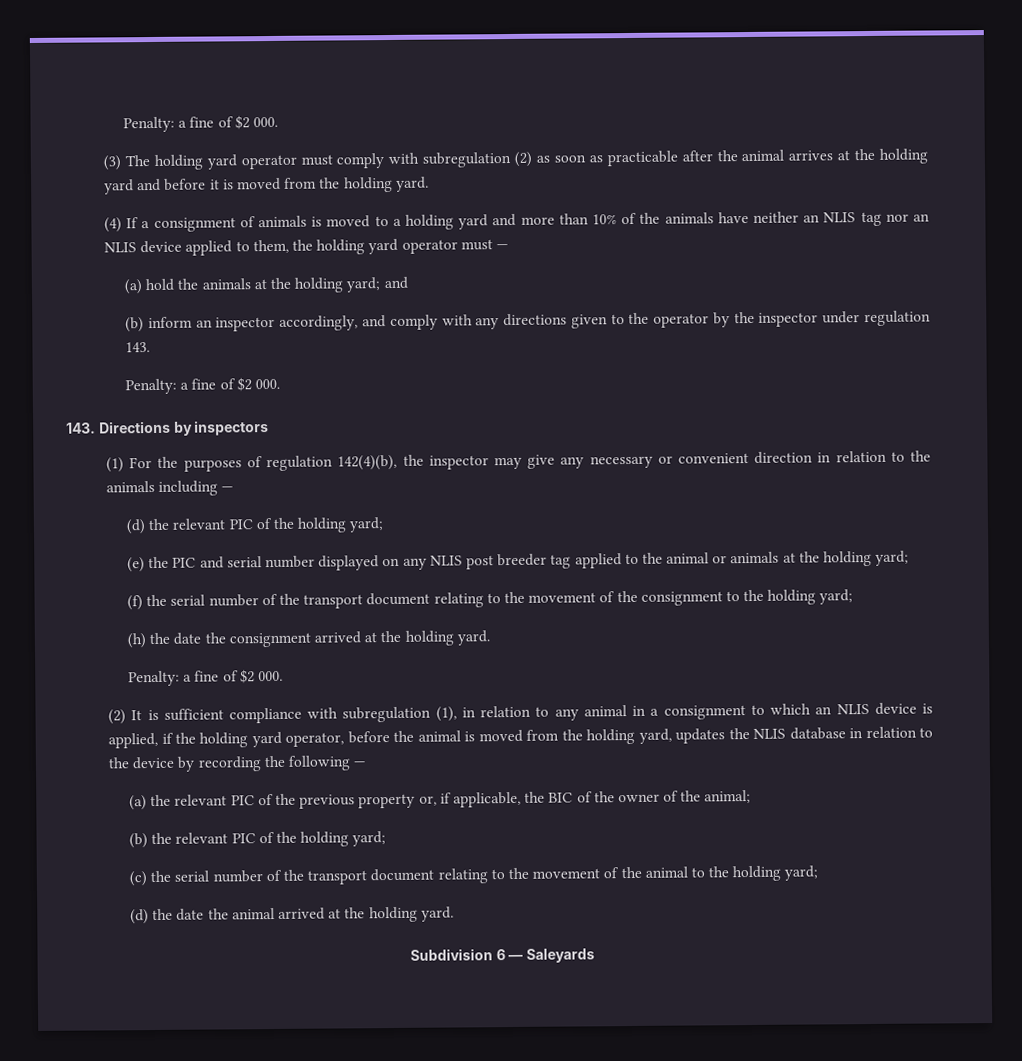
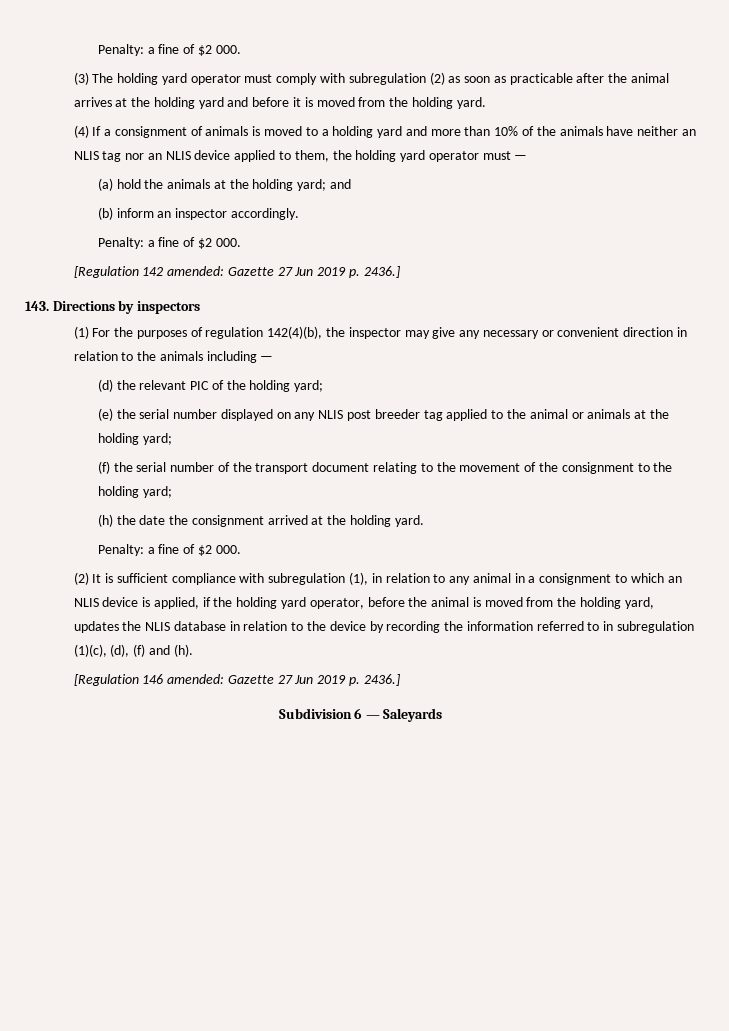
- (b) inform an inspector accordingly, and comply with any directions given to the operator by the inspector under regulation 143.
+ (b) inform an inspector accordingly.
  Penalty: a fine of $2 000.
+ [Regulation 142 amended: Gazette 27 Jun 2019 p. 2436.]
- (e) the PIC and serial number displayed on any NLIS post breeder tag applied to the animal or animals at the holding yard;
+ (e) the serial number displayed on any NLIS post breeder tag applied to the animal or animals at the holding yard;
- (2) It is sufficient compliance with subregulation (1), in relation to any animal in a consignment to which an NLIS device is applied, if the holding yard operator, before the animal is moved from the holding yard, updates the NLIS database in relation to the device by recording the following —
- (a) the relevant PIC of the previous property or, if applicable, the BIC of the owner of the animal;
- (b) the relevant PIC of the holding yard;
- (c) the serial number of the transport document relating to the movement of the animal to the holding yard;
- (d) the date the animal arrived at the holding yard.
+ (2) It is sufficient compliance with subregulation (1), in relation to any animal in a consignment to which an NLIS device is applied, if the holding yard operator, before the animal is moved from the holding yard, updates the NLIS database in relation to the device by recording the information referred to in subregulation (1)(c), (d), (f) and (h).
+ [Regulation 146 amended: Gazette 27 Jun 2019 p. 2436.]

